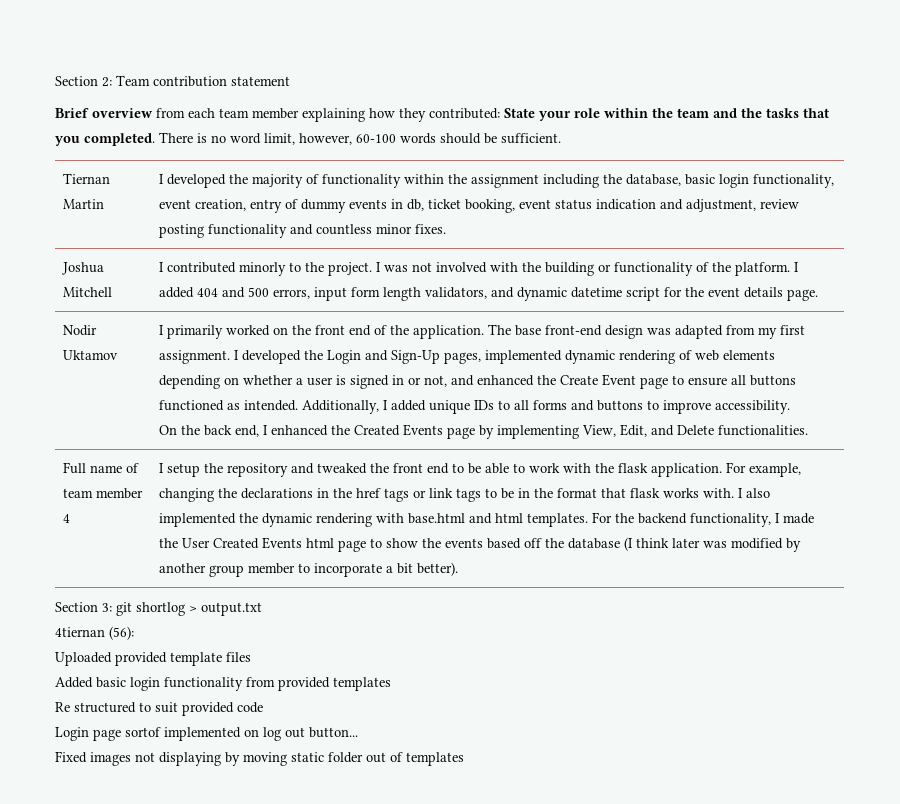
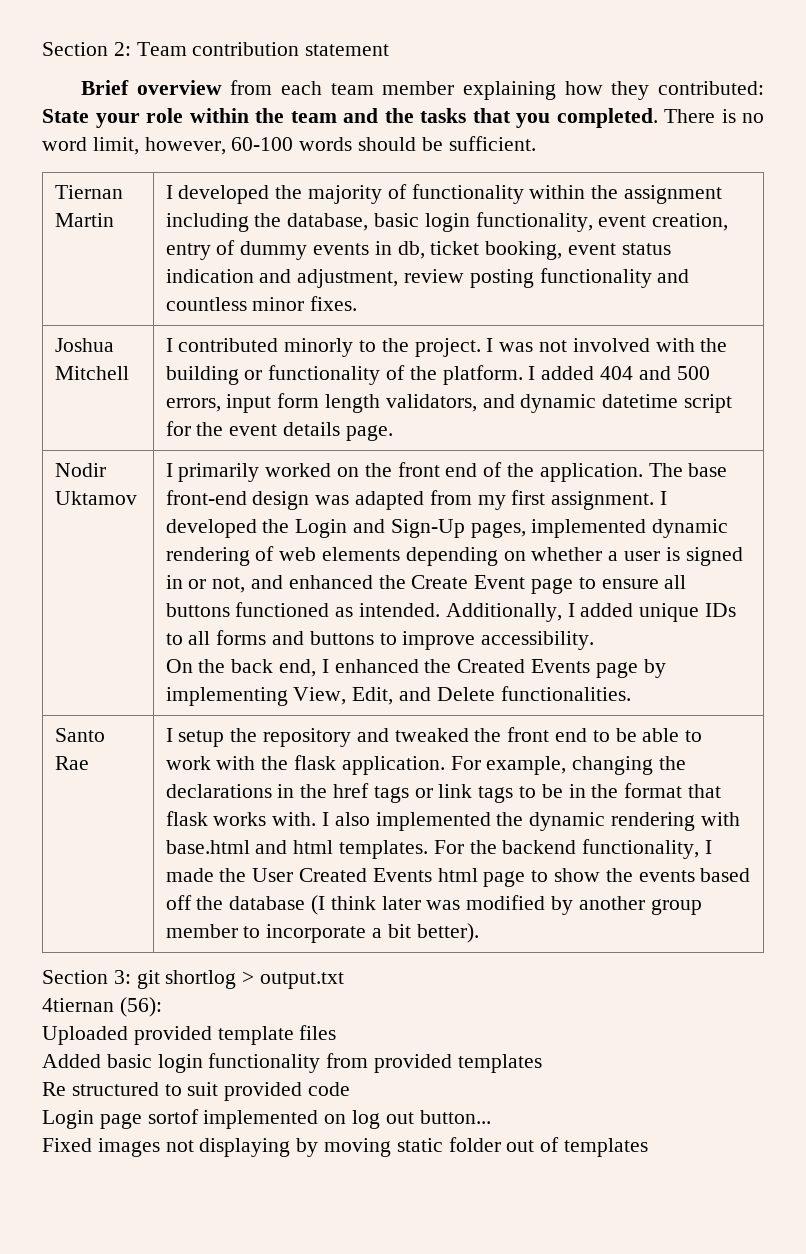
- Full name of team member 4
+ Santo Rae

